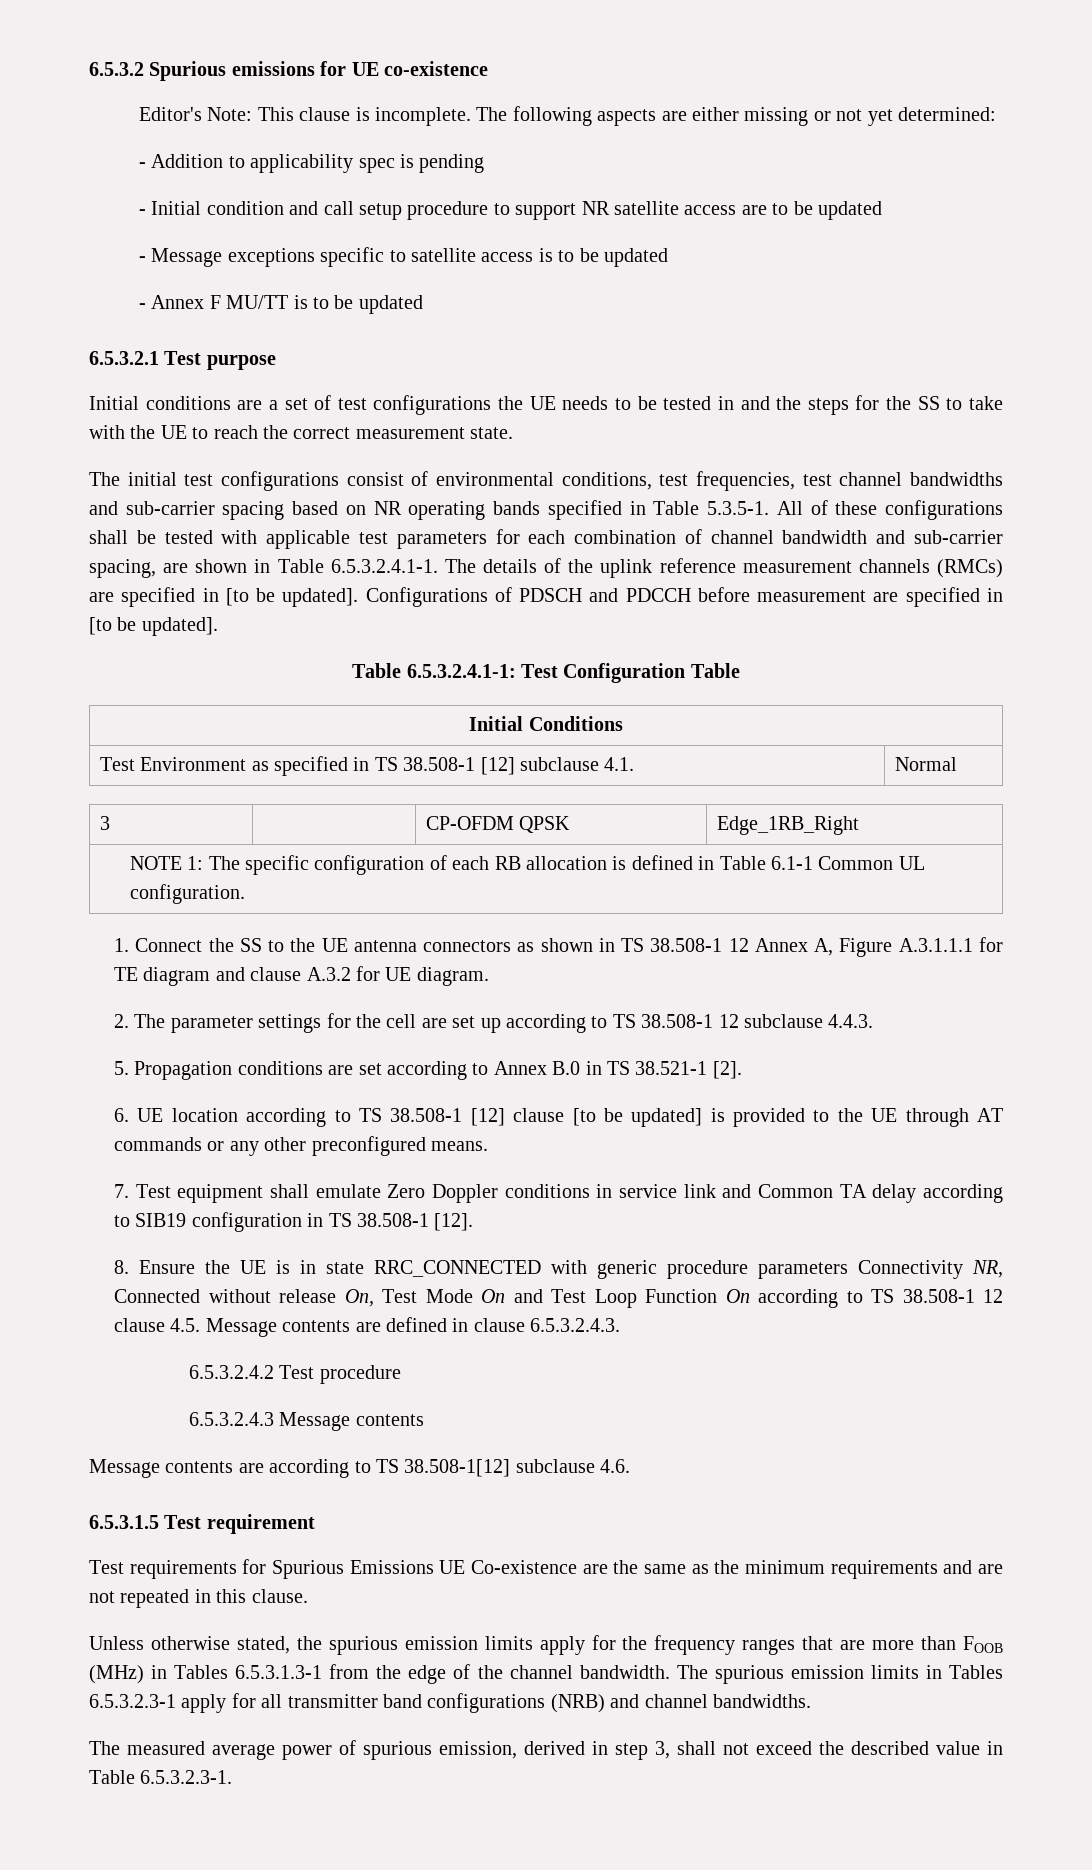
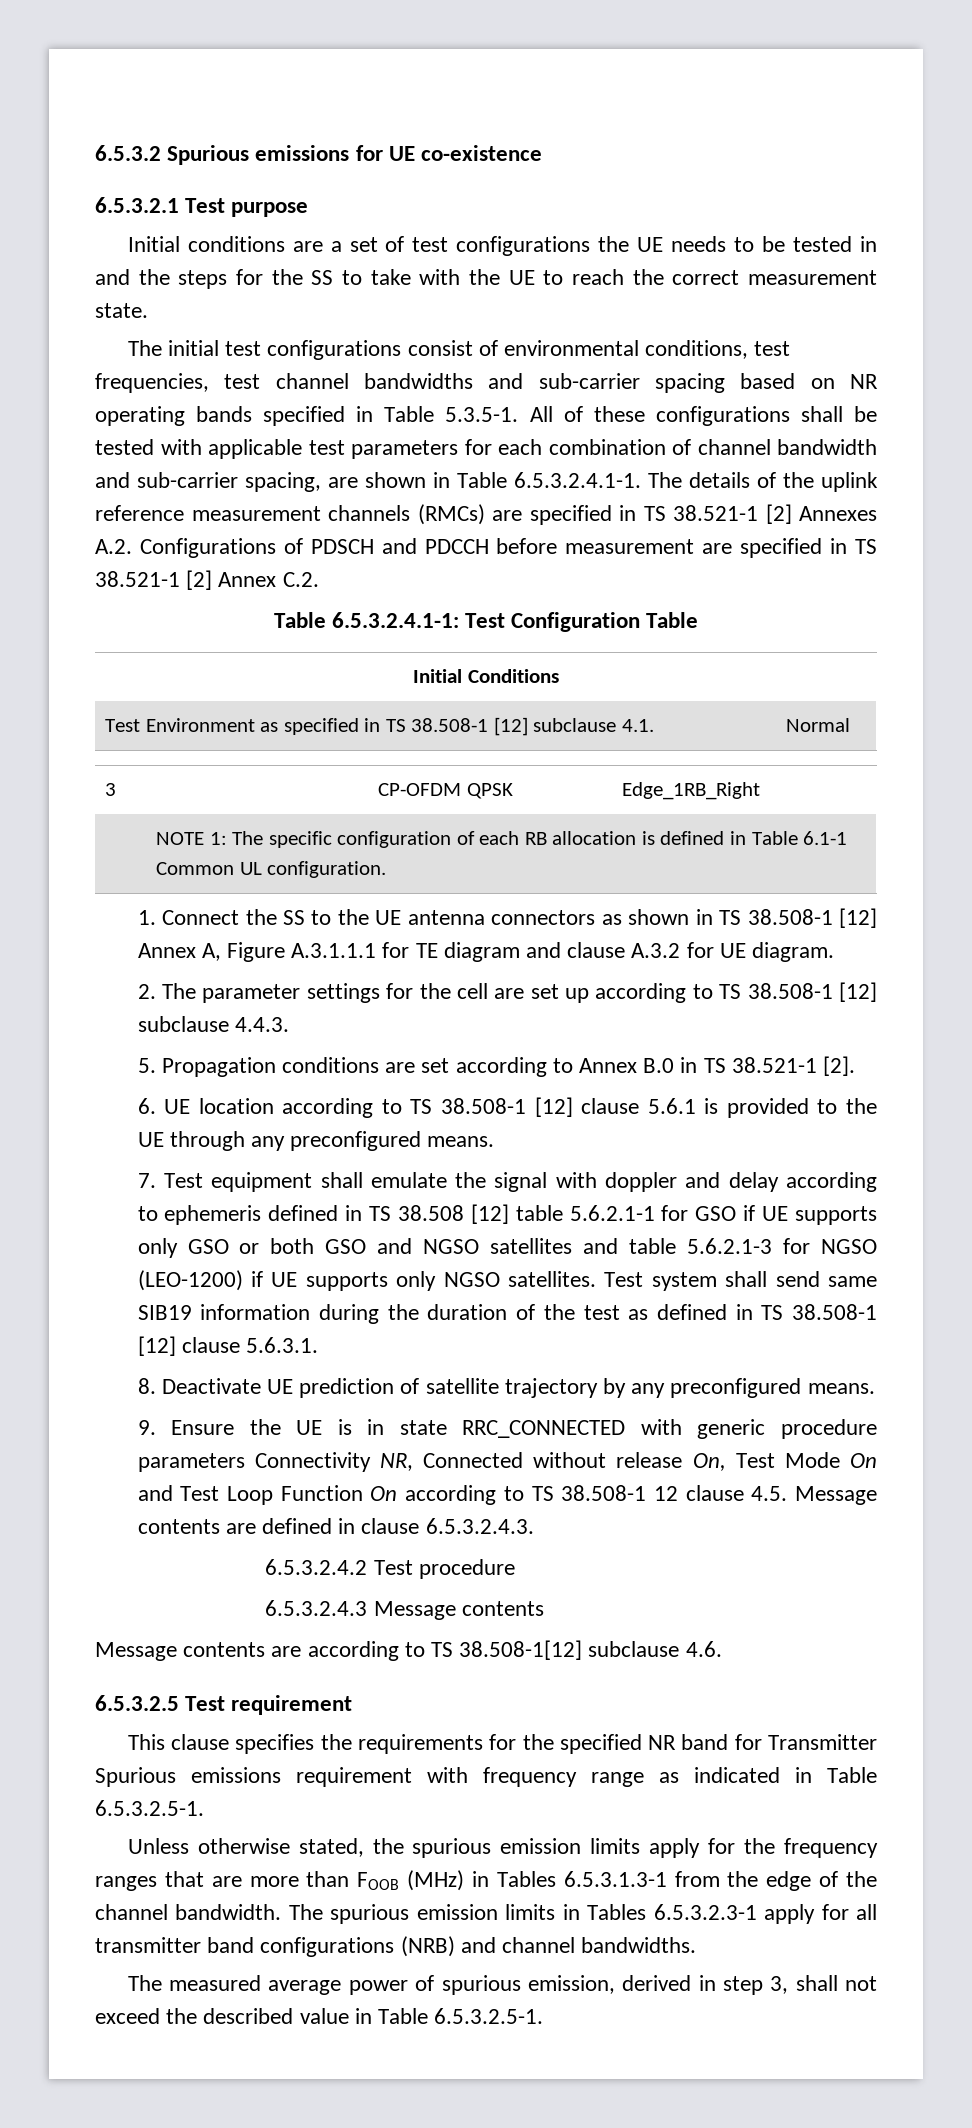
- Editor's Note: This clause is incomplete. The following aspects are either missing or not yet determined:
- - Addition to applicability spec is pending
- - Initial condition and call setup procedure to support NR satellite access are to be updated
- - Message exceptions specific to satellite access is to be updated
- - Annex F MU/TT is to be updated
- The initial test configurations consist of environmental conditions, test frequencies, test channel bandwidths and sub-carrier spacing based on NR operating bands specified in Table 5.3.5-1. All of these configurations shall be tested with applicable test parameters for each combination of channel bandwidth and sub-carrier spacing, are shown in Table 6.5.3.2.4.1-1. The details of the uplink reference measurement channels (RMCs) are specified in [to be updated]. Configurations of PDSCH and PDCCH before measurement are specified in [to be updated].
+ The initial test configurations consist of environmental conditions, test frequencies, test channel bandwidths and sub-carrier spacing based on NR operating bands specified in Table 5.3.5-1. All of these configurations shall be tested with applicable test parameters for each combination of channel bandwidth and sub-carrier spacing, are shown in Table 6.5.3.2.4.1-1. The details of the uplink reference measurement channels (RMCs) are specified in TS 38.521-1 [2] Annexes A.2. Configurations of PDSCH and PDCCH before measurement are specified in TS 38.521-1 [2] Annex C.2.
- 1. Connect the SS to the UE antenna connectors as shown in TS 38.508-1 12 Annex A, Figure A.3.1.1.1 for TE diagram and clause A.3.2 for UE diagram.
+ 1. Connect the SS to the UE antenna connectors as shown in TS 38.508-1 [12] Annex A, Figure A.3.1.1.1 for TE diagram and clause A.3.2 for UE diagram.
- 2. The parameter settings for the cell are set up according to TS 38.508-1 12 subclause 4.4.3.
+ 2. The parameter settings for the cell are set up according to TS 38.508-1 [12] subclause 4.4.3.
- 6. UE location according to TS 38.508-1 [12] clause [to be updated] is provided to the UE through AT commands or any other preconfigured means.
+ 6. UE location according to TS 38.508-1 [12] clause 5.6.1 is provided to the UE through any preconfigured means.
- 7. Test equipment shall emulate Zero Doppler conditions in service link and Common TA delay according to SIB19 configuration in TS 38.508-1 [12].
- 8. Ensure the UE is in state RRC_CONNECTED with generic procedure parameters Connectivity NR, Connected without release On, Test Mode On and Test Loop Function On according to TS 38.508-1 12 clause 4.5. Message contents are defined in clause 6.5.3.2.4.3.
+ 7. Test equipment shall emulate the signal with doppler and delay according to ephemeris defined in TS 38.508 [12] table 5.6.2.1-1 for GSO if UE supports only GSO or both GSO and NGSO satellites and table 5.6.2.1-3 for NGSO (LEO-1200) if UE supports only NGSO satellites. Test system shall send same SIB19 information during the duration of the test as defined in TS 38.508-1 [12] clause 5.6.3.1.
+ 8. Deactivate UE prediction of satellite trajectory by any preconfigured means.
+ 9. Ensure the UE is in state RRC_CONNECTED with generic procedure parameters Connectivity NR, Connected without release On, Test Mode On and Test Loop Function On according to TS 38.508-1 12 clause 4.5. Message contents are defined in clause 6.5.3.2.4.3.
- 6.5.3.1.5 Test requirement
+ 6.5.3.2.5 Test requirement
- Test requirements for Spurious Emissions UE Co-existence are the same as the minimum requirements and are not repeated in this clause.
+ This clause specifies the requirements for the specified NR band for Transmitter Spurious emissions requirement with frequency range as indicated in Table 6.5.3.2.5-1.
- The measured average power of spurious emission, derived in step 3, shall not exceed the described value in Table 6.5.3.2.3-1.
+ The measured average power of spurious emission, derived in step 3, shall not exceed the described value in Table 6.5.3.2.5-1.

